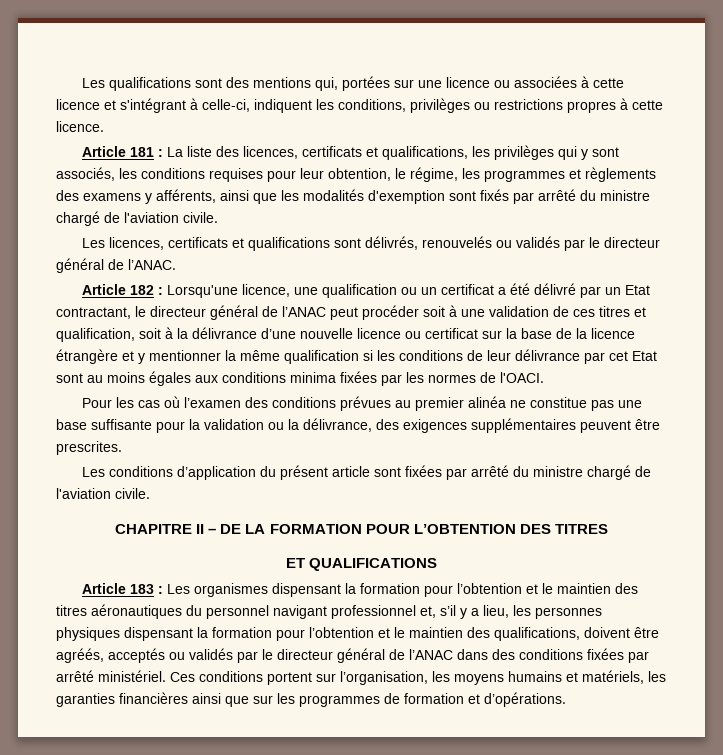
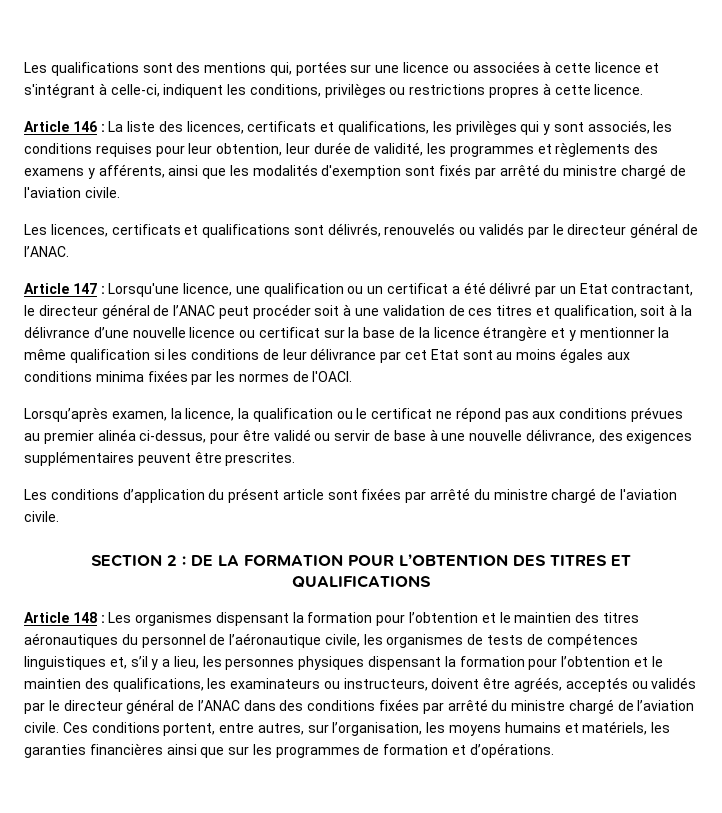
- Article 181 : La liste des licences, certificats et qualifications, les privilèges qui y sont associés, les conditions requises pour leur obtention, le régime, les programmes et règlements des examens y afférents, ainsi que les modalités d'exemption sont fixés par arrêté du ministre chargé de l'aviation civile.
+ Article 146 : La liste des licences, certificats et qualifications, les privilèges qui y sont associés, les conditions requises pour leur obtention, leur durée de validité, les programmes et règlements des examens y afférents, ainsi que les modalités d'exemption sont fixés par arrêté du ministre chargé de l'aviation civile.
- Article 182 :
+ Article 147 :
- Pour les cas où l’examen des conditions prévues au premier alinéa ne constitue pas une base suffisante pour la validation ou la délivrance, des exigences supplémentaires peuvent être prescrites.
+ Lorsqu’après examen, la licence, la qualification ou le certificat ne répond pas aux conditions prévues au premier alinéa ci-dessus, pour être validé ou servir de base à une nouvelle délivrance, des exigences supplémentaires peuvent être prescrites.
- CHAPITRE II – DE LA FORMATION POUR L’OBTENTION DES TITRES
- ET QUALIFICATIONS
+ SECTION 2 : DE LA FORMATION POUR L’OBTENTION DES TITRES ET QUALIFICATIONS
- Article 183 :
+ Article 148 :
- Les organismes dispensant la formation pour l’obtention et le maintien des titres aéronautiques du personnel navigant professionnel et, s’il y a lieu, les personnes physiques dispensant la formation pour l’obtention et le maintien des qualifications, doivent être agréés, acceptés ou validés par le directeur général de l’ANAC dans des conditions fixées par arrêté ministériel. Ces conditions portent sur l’organisation, les moyens humains et matériels, les garanties financières ainsi que sur les programmes de formation et d’opérations.
+ Les organismes dispensant la formation pour l’obtention et le maintien des titres aéronautiques du personnel de l’aéronautique civile, les organismes de tests de compétences linguistiques et, s’il y a lieu, les personnes physiques dispensant la formation pour l’obtention et le maintien des qualifications, les examinateurs ou instructeurs, doivent être agréés, acceptés ou validés par le directeur général de l’ANAC dans des conditions fixées par arrêté du ministre chargé de l’aviation civile. Ces conditions portent, entre autres, sur l’organisation, les moyens humains et matériels, les garanties financières ainsi que sur les programmes de formation et d’opérations.

